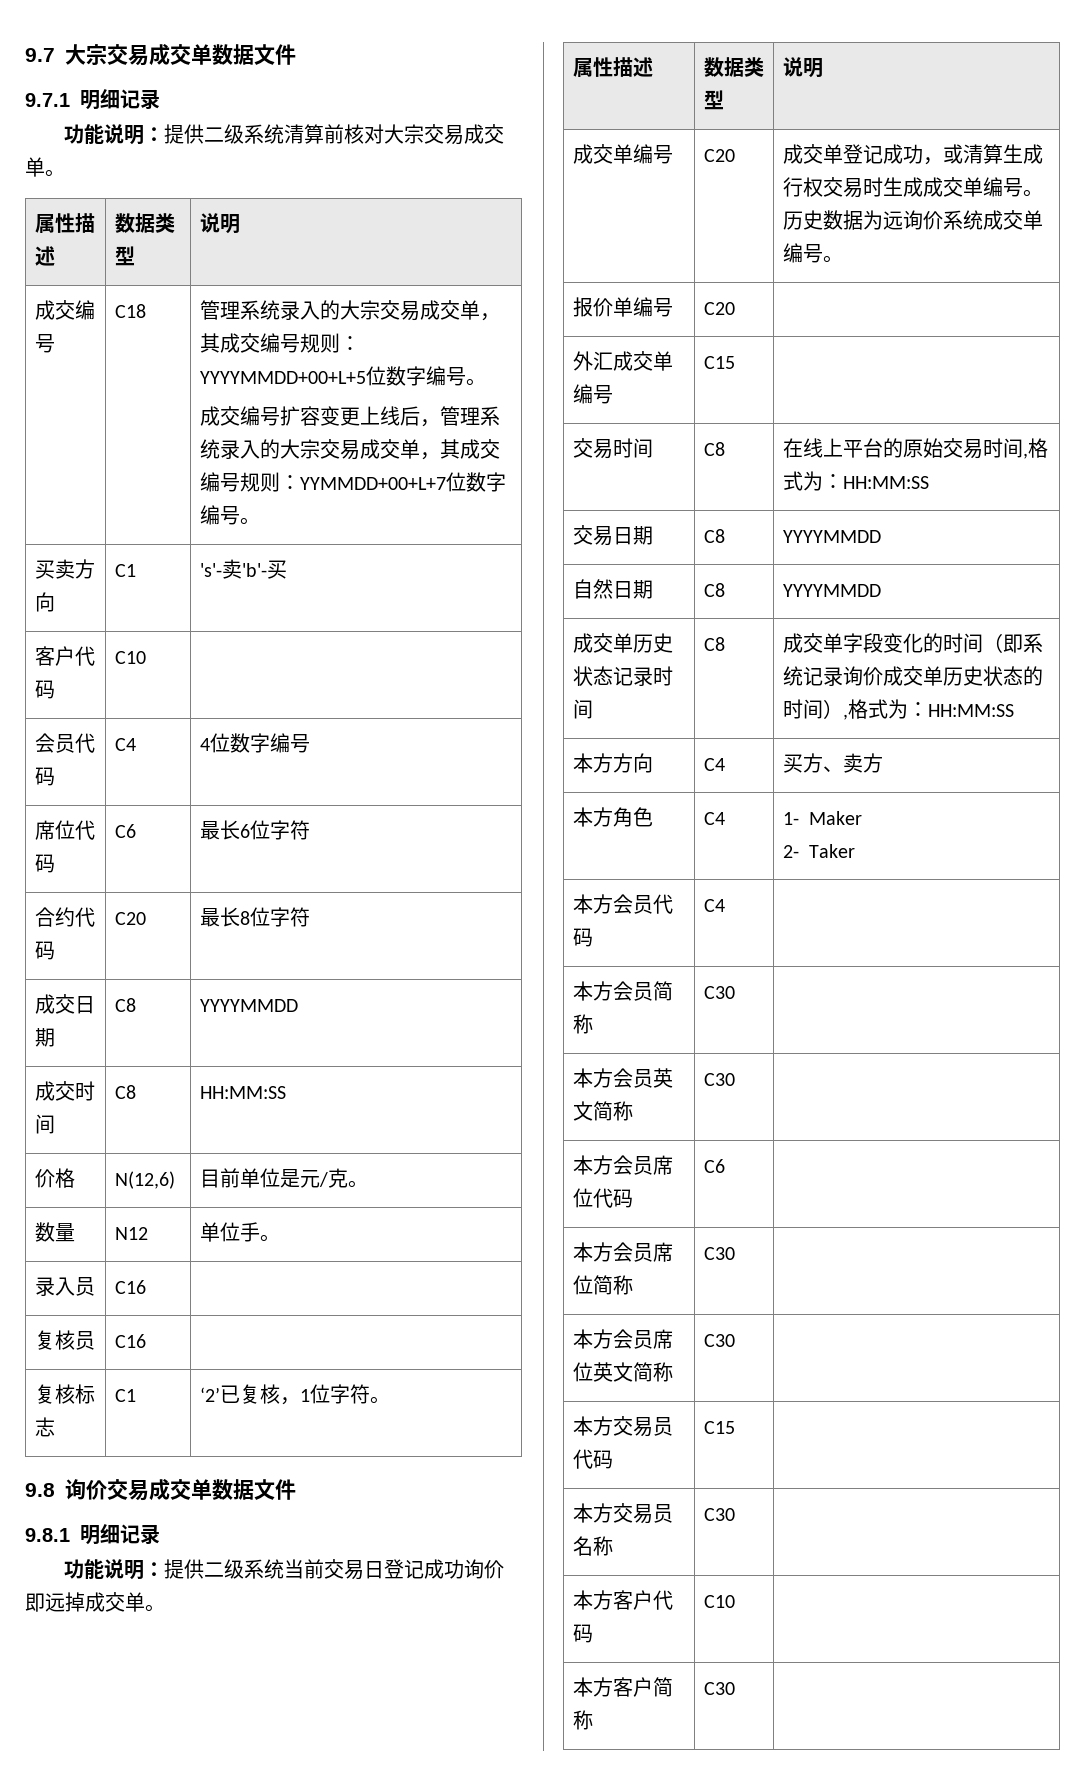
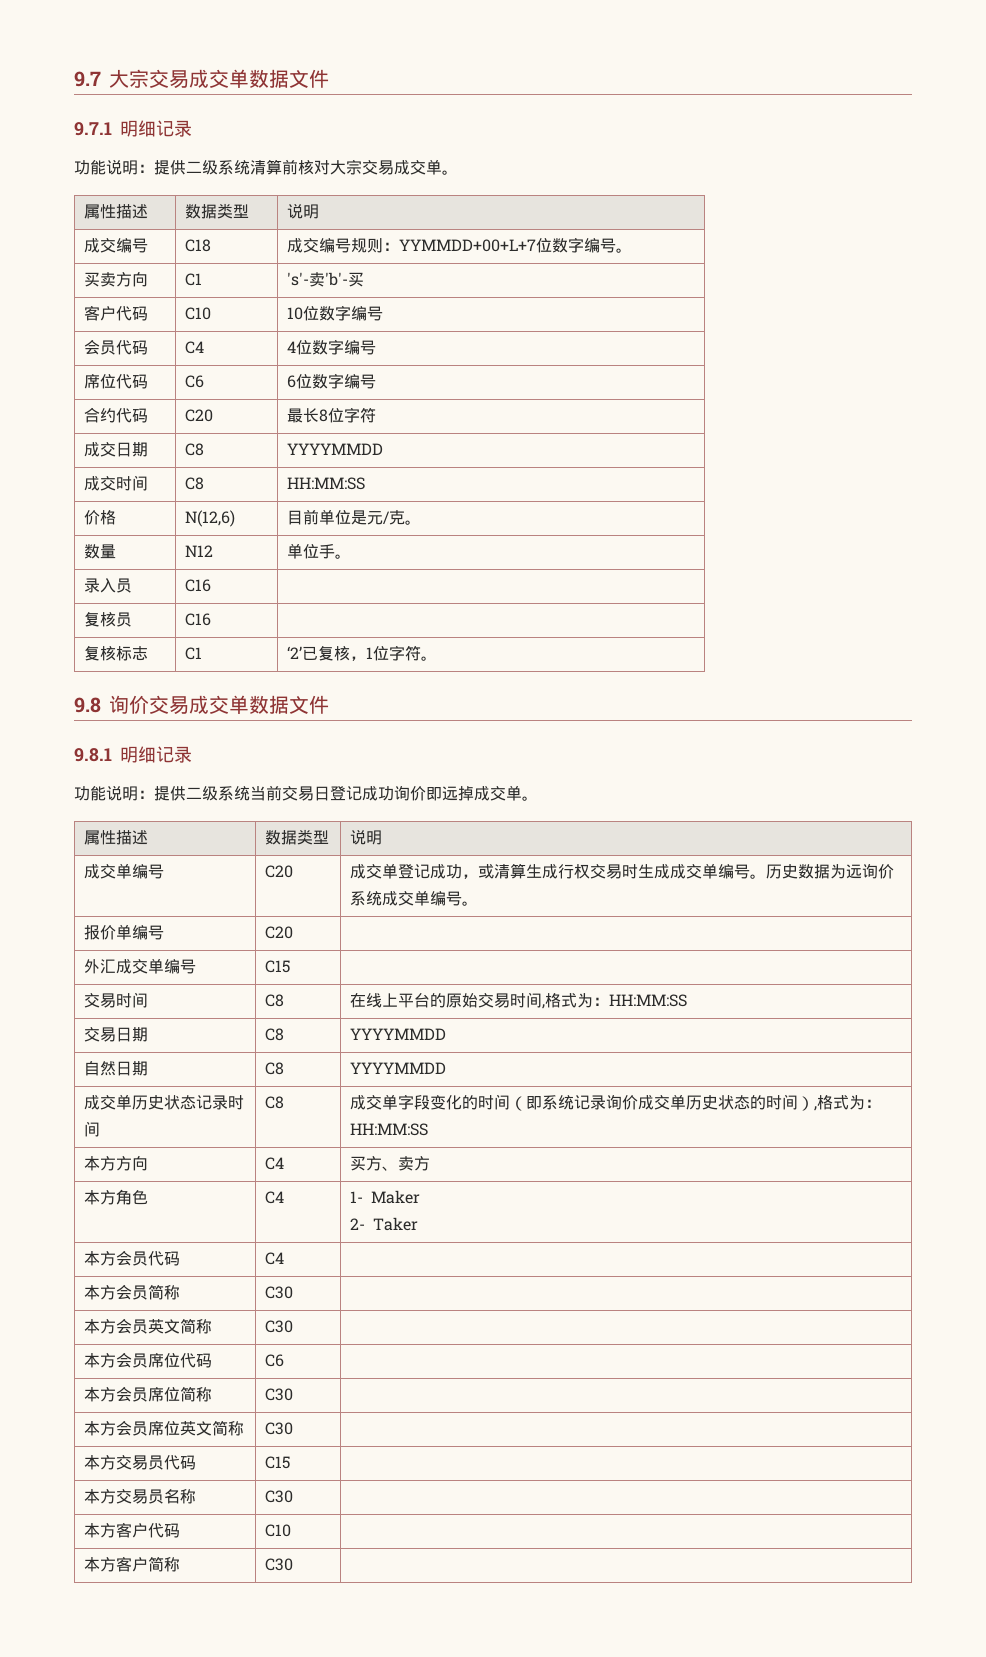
- 成交编号 | C18 | 管理系统录入的大宗交易成交单，其成交编号规则：YYYYMMDD+00+L+5位数字编号。
- 成交编号扩容变更上线后，管理系统录入的大宗交易成交单，其成交编号规则：YYMMDD+00+L+7位数字编号。
+ 成交编号 | C18 | 成交编号规则：YYMMDD+00+L+7位数字编号。
  买卖方向 | C1 | 's'-卖'b'-买
- 客户代码 | C10 |
+ 客户代码 | C10 | 10位数字编号
- 席位代码 | C6 | 最长6位字符
+ 席位代码 | C6 | 6位数字编号

